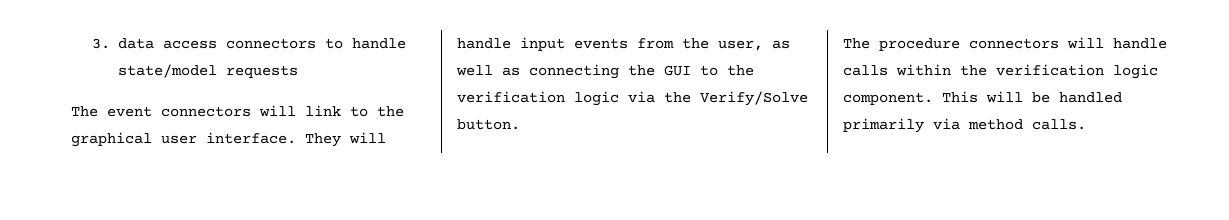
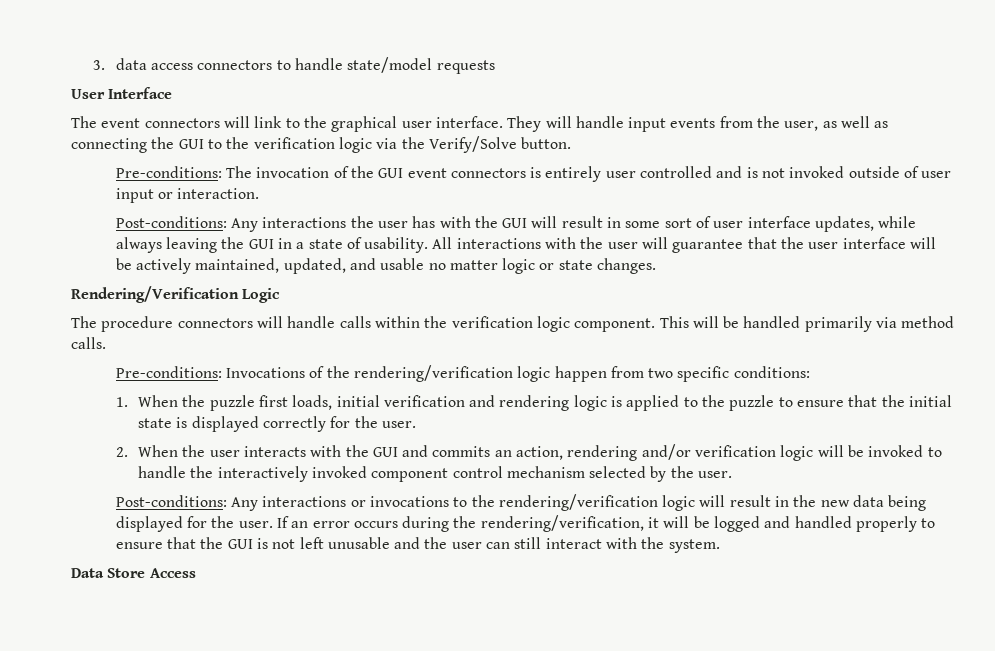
+ User Interface
+ Pre-conditions: The invocation of the GUI event connectors is entirely user controlled and is not invoked outside of user input or interaction.
+ Post-conditions: Any interactions the user has with the GUI will result in some sort of user interface updates, while always leaving the GUI in a state of usability. All interactions with the user will guarantee that the user interface will be actively maintained, updated, and usable no matter logic or state changes.
+ Rendering/Verification Logic
+ Pre-conditions: Invocations of the rendering/verification logic happen from two specific conditions:
+ 1. When the puzzle first loads, initial verification and rendering logic is applied to the puzzle to ensure that the initial state is displayed correctly for the user.
+ 2. When the user interacts with the GUI and commits an action, rendering and/or verification logic will be invoked to handle the interactively invoked component control mechanism selected by the user.
+ Post-conditions: Any interactions or invocations to the rendering/verification logic will result in the new data being displayed for the user. If an error occurs during the rendering/verification, it will be logged and handled properly to ensure that the GUI is not left unusable and the user can still interact with the system.
+ Data Store Access

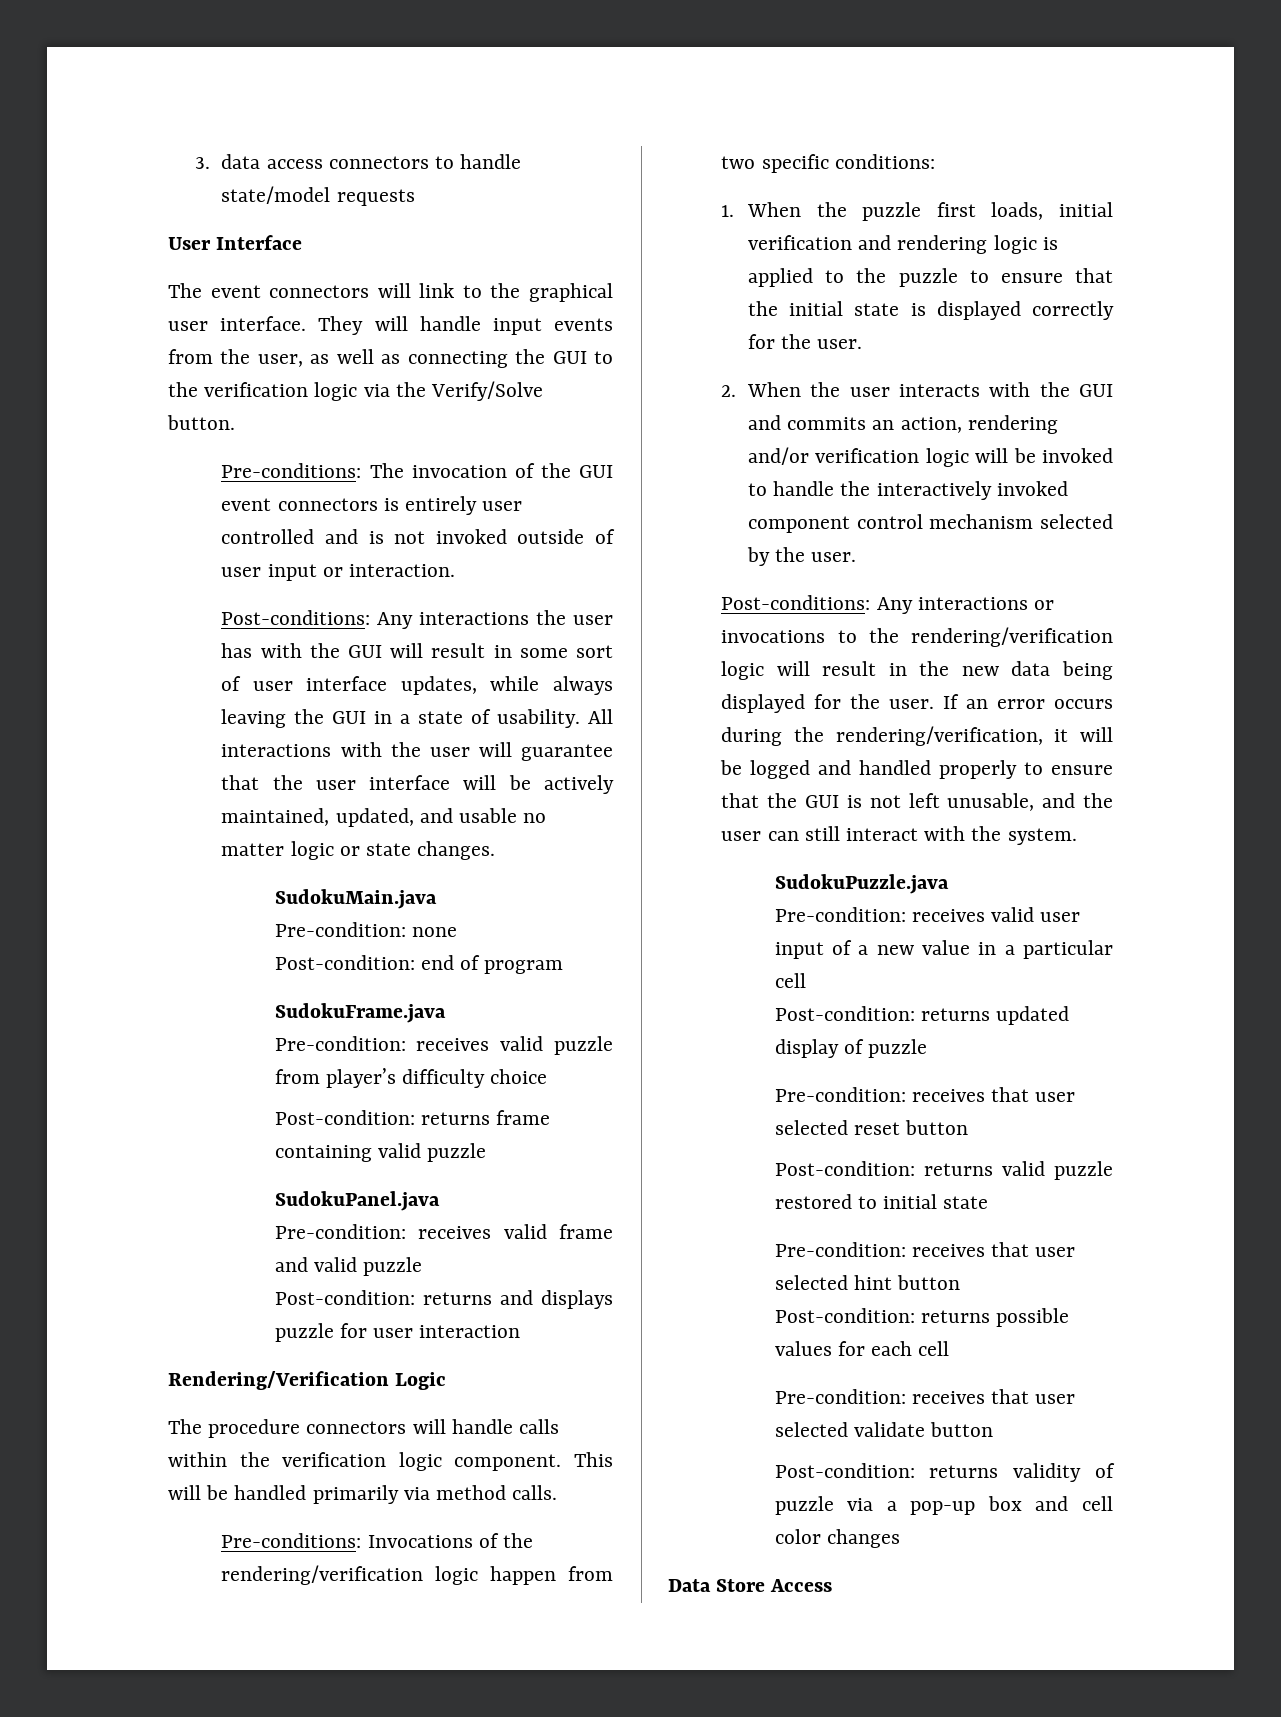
+ SudokuMain.java
+ Pre-condition: none
+ Post-condition: end of program
+ SudokuFrame.java
+ Pre-condition: receives valid puzzle from player’s difficulty choice
+ Post-condition: returns frame containing valid puzzle
+ SudokuPanel.java
+ Pre-condition: receives valid frame and valid puzzle
+ Post-condition: returns and displays puzzle for user interaction
- If an error occurs during the rendering/verification, it will be logged and handled properly to ensure that the GUI is not left unusable and the user can still interact with the system.
+ If an error occurs during the rendering/verification, it will be logged and handled properly to ensure that the GUI is not left unusable, and the user can still interact with the system.
+ SudokuPuzzle.java
+ Pre-condition: receives valid user input of a new value in a particular cell
+ Post-condition: returns updated display of puzzle
+ Pre-condition: receives that user selected reset button
+ Post-condition: returns valid puzzle restored to initial state
+ Pre-condition: receives that user selected hint button
+ Post-condition: returns possible values for each cell
+ Pre-condition: receives that user selected validate button
+ Post-condition: returns validity of puzzle via a pop-up box and cell color changes

